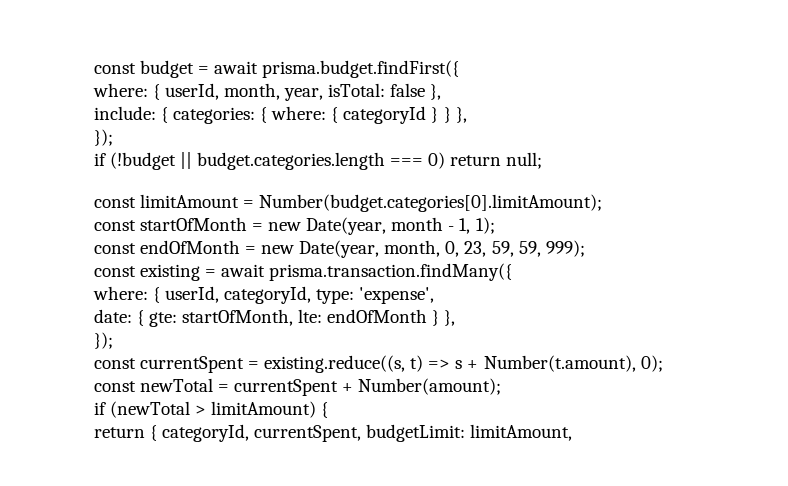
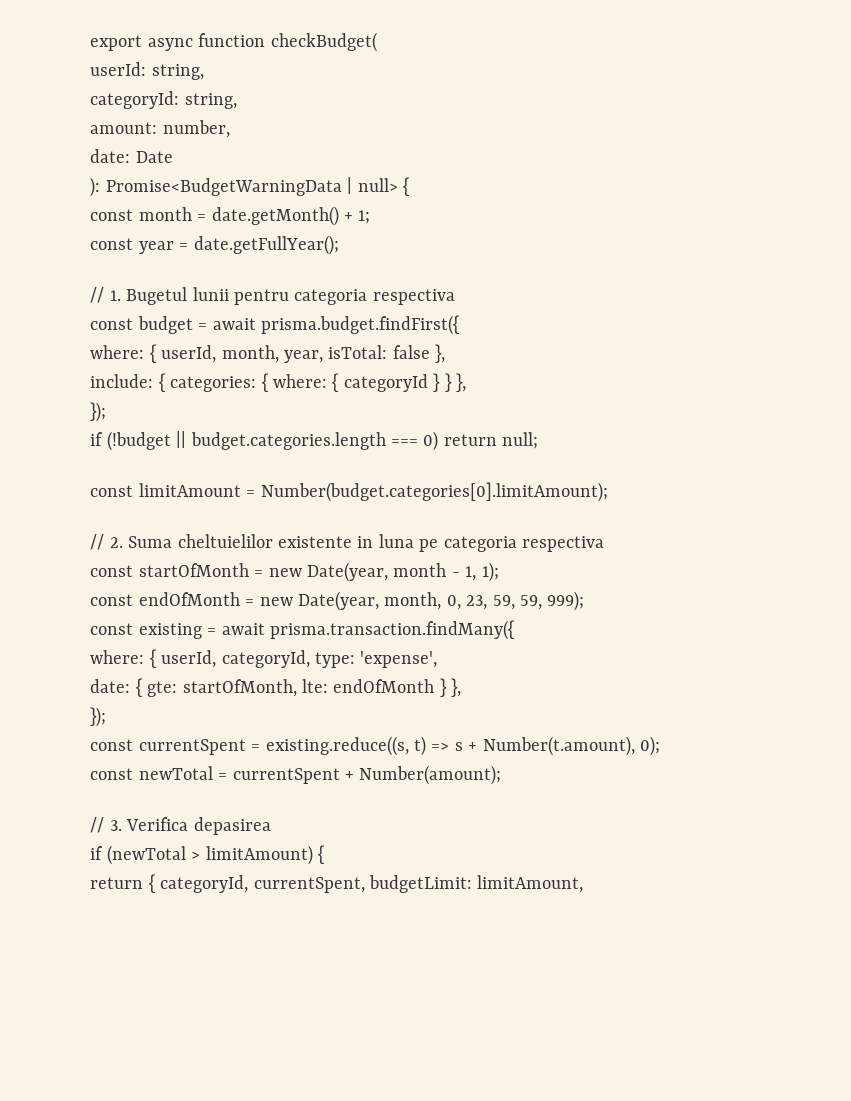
+ export async function checkBudget(
+ userId: string,
+ categoryId: string,
+ amount: number,
+ date: Date
+ ): Promise<BudgetWarningData | null> {
+ const month = date.getMonth() + 1;
+ const year = date.getFullYear();
+ // 1. Bugetul lunii pentru categoria respectiva
+ // 2. Suma cheltuielilor existente in luna pe categoria respectiva
+ // 3. Verifica depasirea

